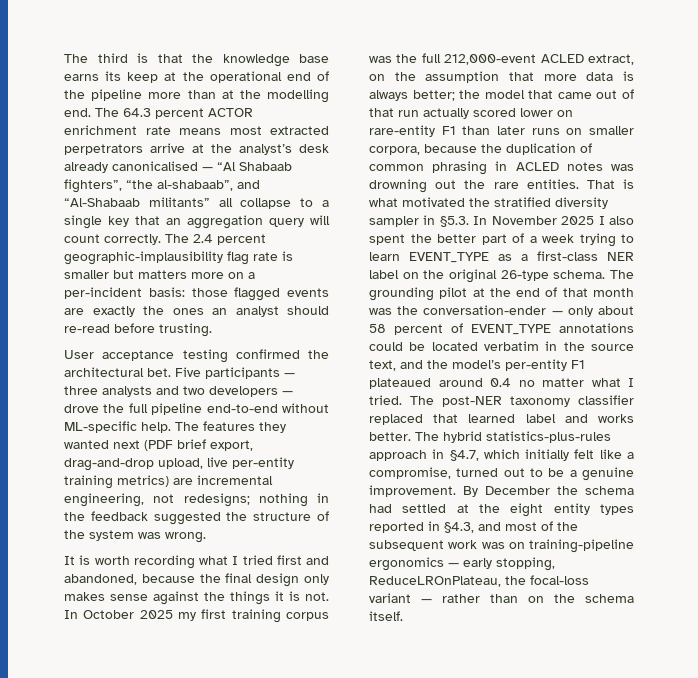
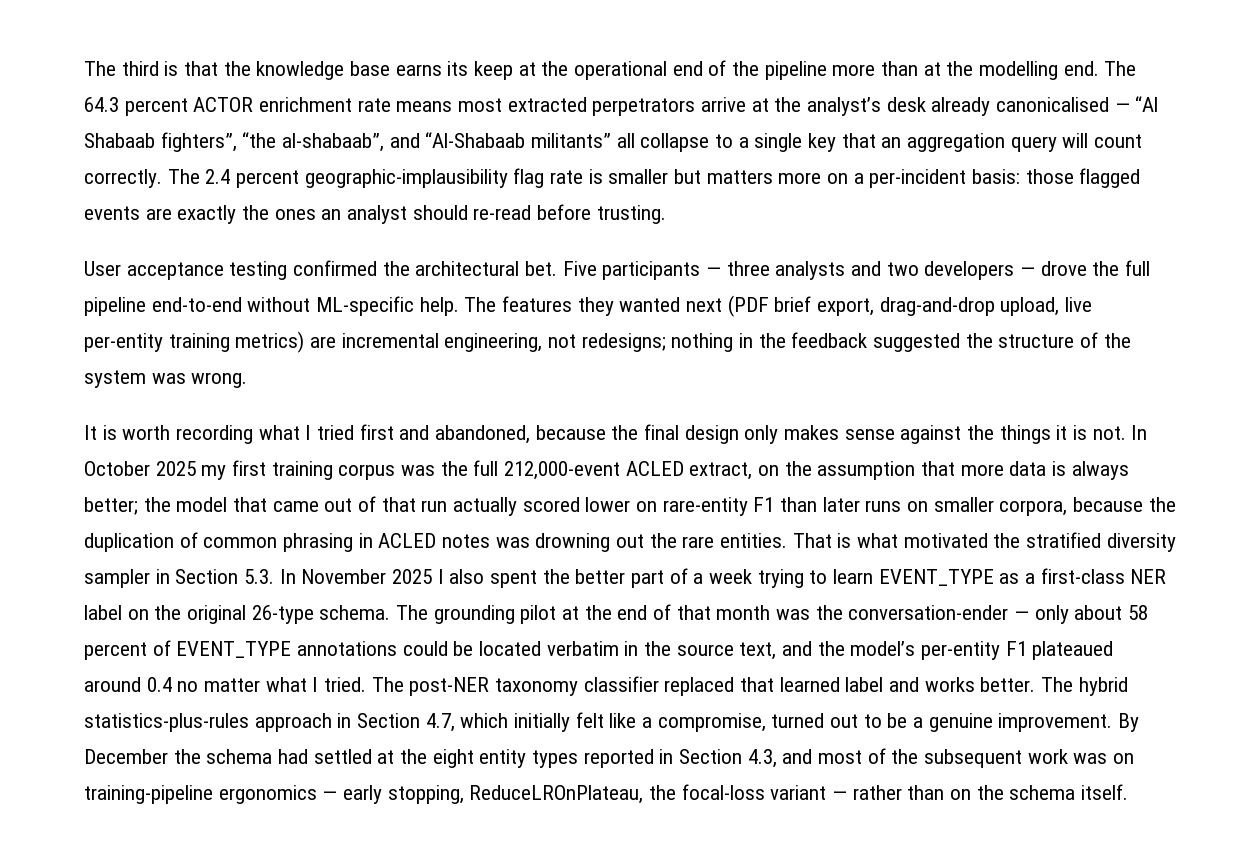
- That is what motivated the stratified diversity sampler in §5.3. In November 2025 I also spent the better part of a week trying to learn EVENT_TYPE as a first-class NER label on the original 26-type schema.
+ That is what motivated the stratified diversity sampler in Section 5.3. In November 2025 I also spent the better part of a week trying to learn EVENT_TYPE as a first-class NER label on the original 26-type schema.
- The hybrid statistics-plus-rules approach in §4.7, which initially felt like a compromise, turned out to be a genuine improvement.
+ The hybrid statistics-plus-rules approach in Section 4.7, which initially felt like a compromise, turned out to be a genuine improvement.
- By December the schema had settled at the eight entity types reported in §4.3, and most of the subsequent work was on training-pipeline ergonomics — early stopping, ReduceLROnPlateau, the focal-loss variant — rather than on the schema itself.
+ By December the schema had settled at the eight entity types reported in Section 4.3, and most of the subsequent work was on training-pipeline ergonomics — early stopping, ReduceLROnPlateau, the focal-loss variant — rather than on the schema itself.

